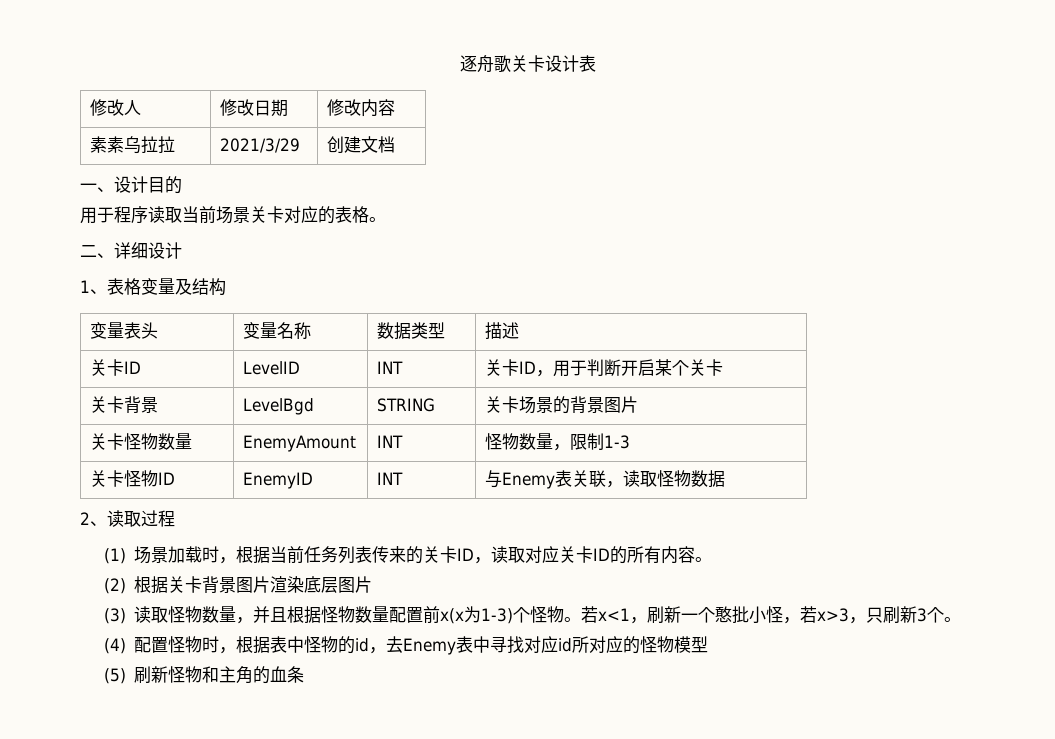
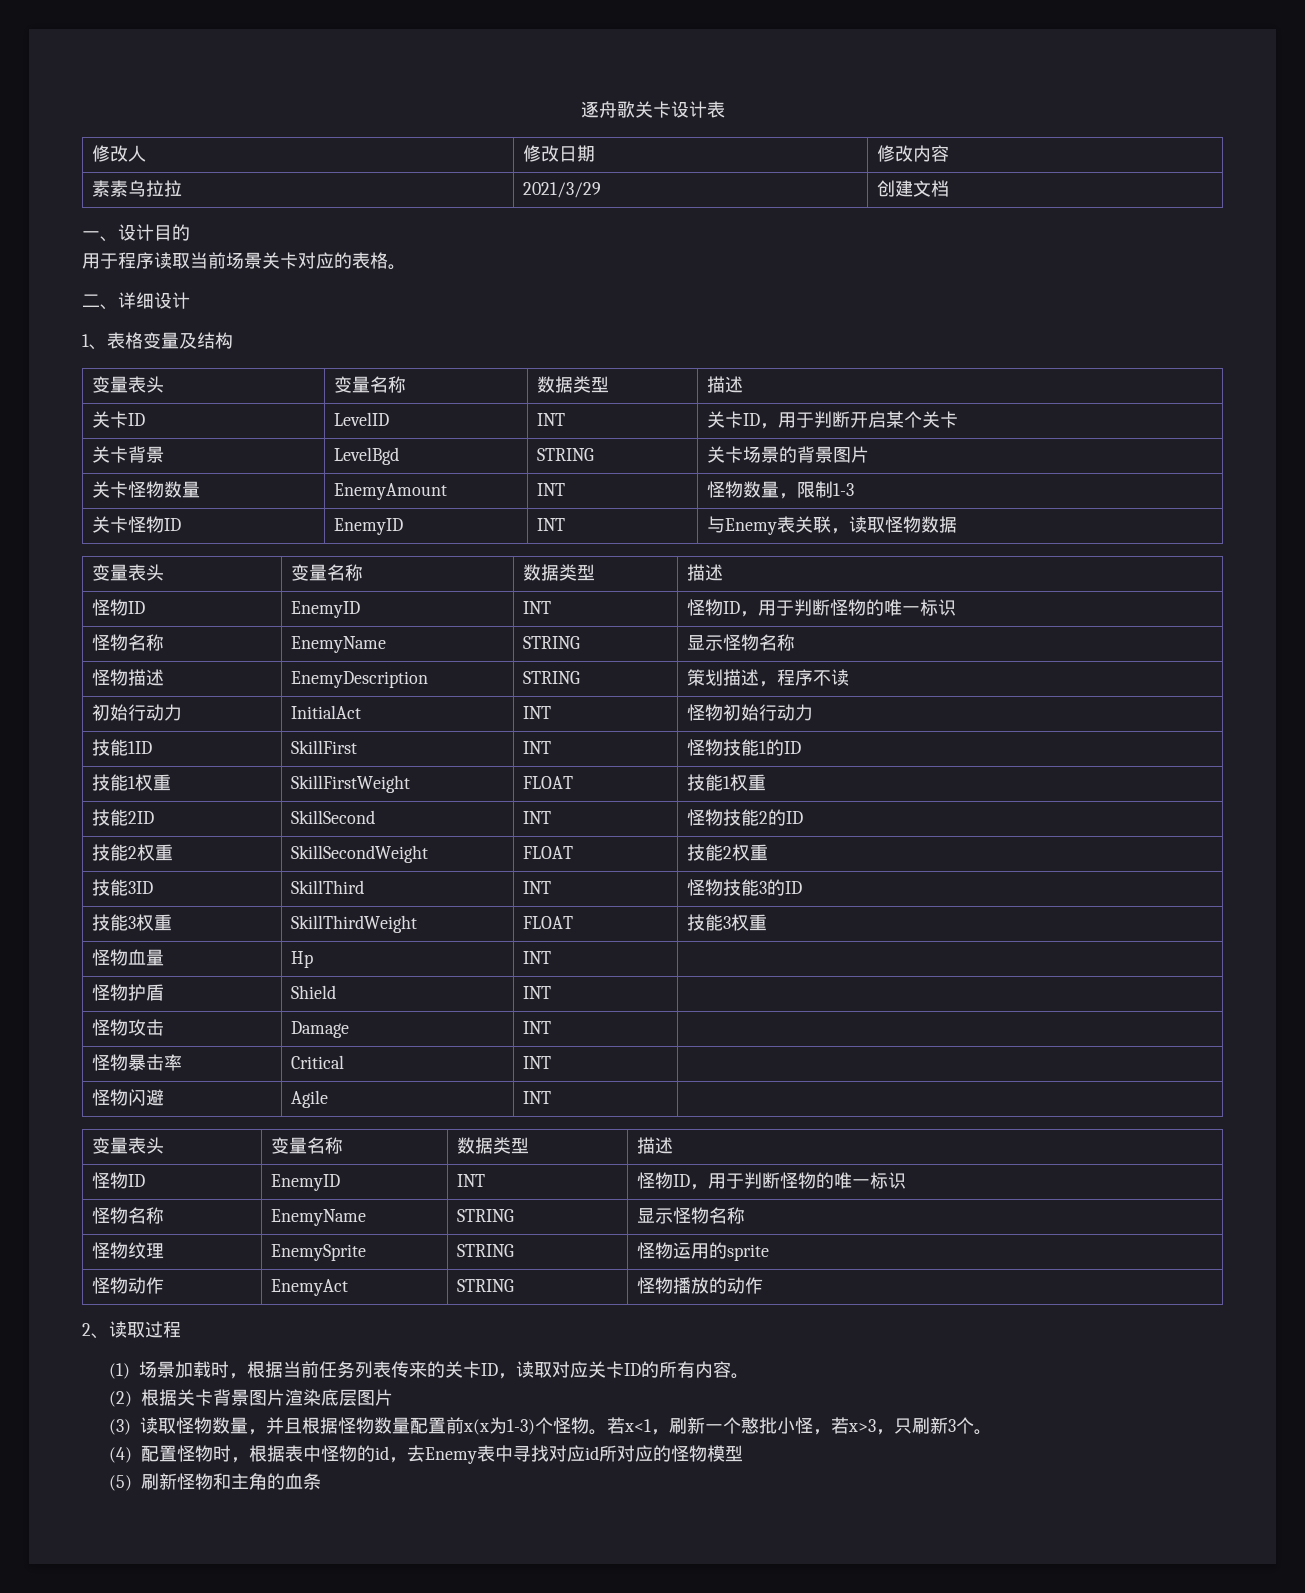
  关卡怪物ID | EnemyID | INT | 与Enemy表关联，读取怪物数据
+ 变量表头 | 变量名称 | 数据类型 | 描述
+ 怪物ID | EnemyID | INT | 怪物ID，用于判断怪物的唯一标识
+ 怪物名称 | EnemyName | STRING | 显示怪物名称
+ 怪物描述 | EnemyDescription | STRING | 策划描述，程序不读
+ 初始行动力 | InitialAct | INT | 怪物初始行动力
+ 技能1ID | SkillFirst | INT | 怪物技能1的ID
+ 技能1权重 | SkillFirstWeight | FLOAT | 技能1权重
+ 技能2ID | SkillSecond | INT | 怪物技能2的ID
+ 技能2权重 | SkillSecondWeight | FLOAT | 技能2权重
+ 技能3ID | SkillThird | INT | 怪物技能3的ID
+ 技能3权重 | SkillThirdWeight | FLOAT | 技能3权重
+ 怪物血量 | Hp | INT |
+ 怪物护盾 | Shield | INT |
+ 怪物攻击 | Damage | INT |
+ 怪物暴击率 | Critical | INT |
+ 怪物闪避 | Agile | INT |
+ 变量表头 | 变量名称 | 数据类型 | 描述
+ 怪物ID | EnemyID | INT | 怪物ID，用于判断怪物的唯一标识
+ 怪物名称 | EnemyName | STRING | 显示怪物名称
+ 怪物纹理 | EnemySprite | STRING | 怪物运用的sprite
+ 怪物动作 | EnemyAct | STRING | 怪物播放的动作

